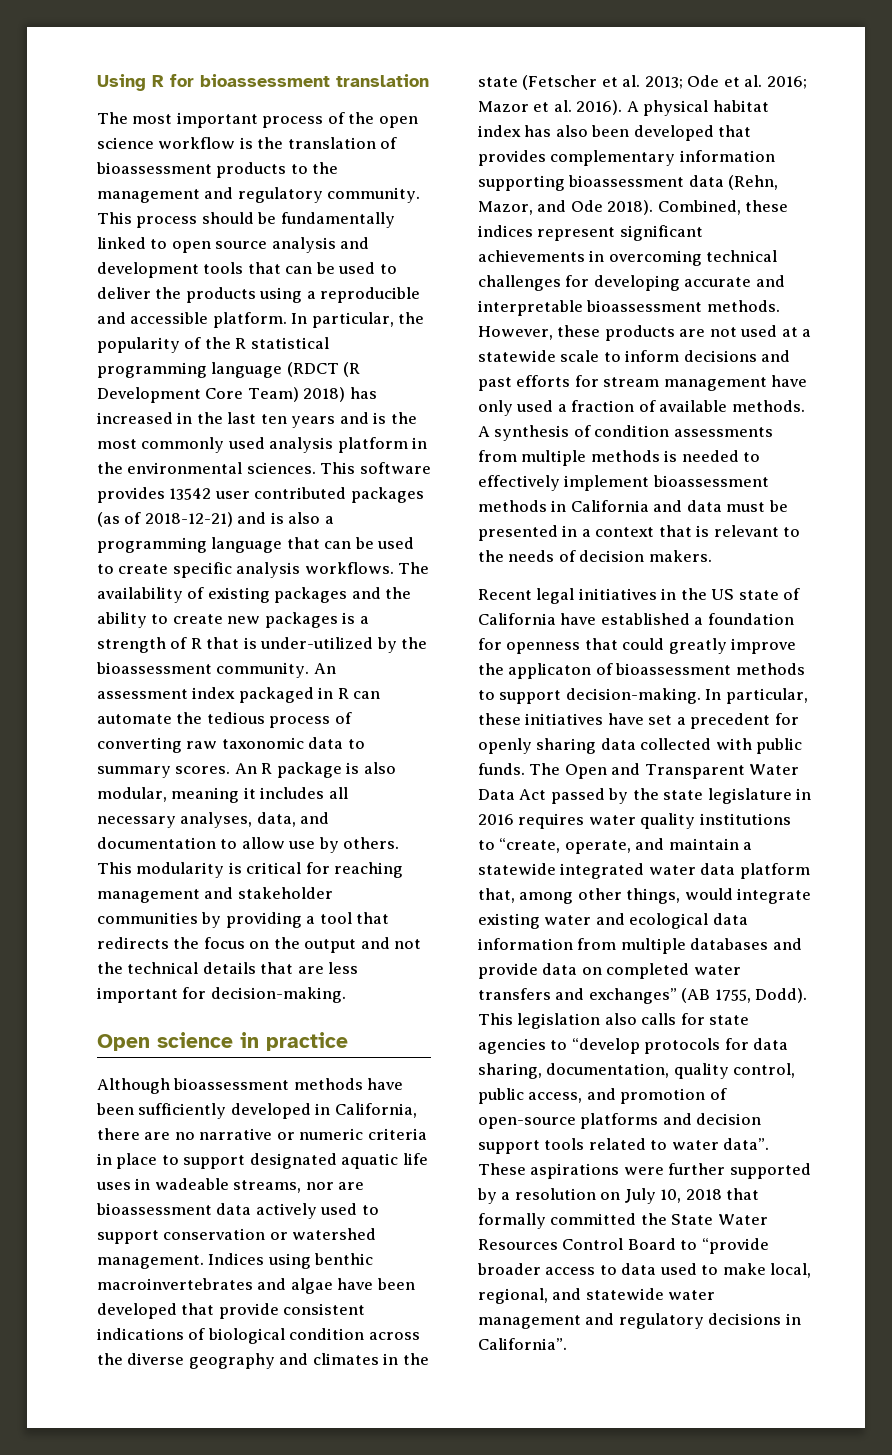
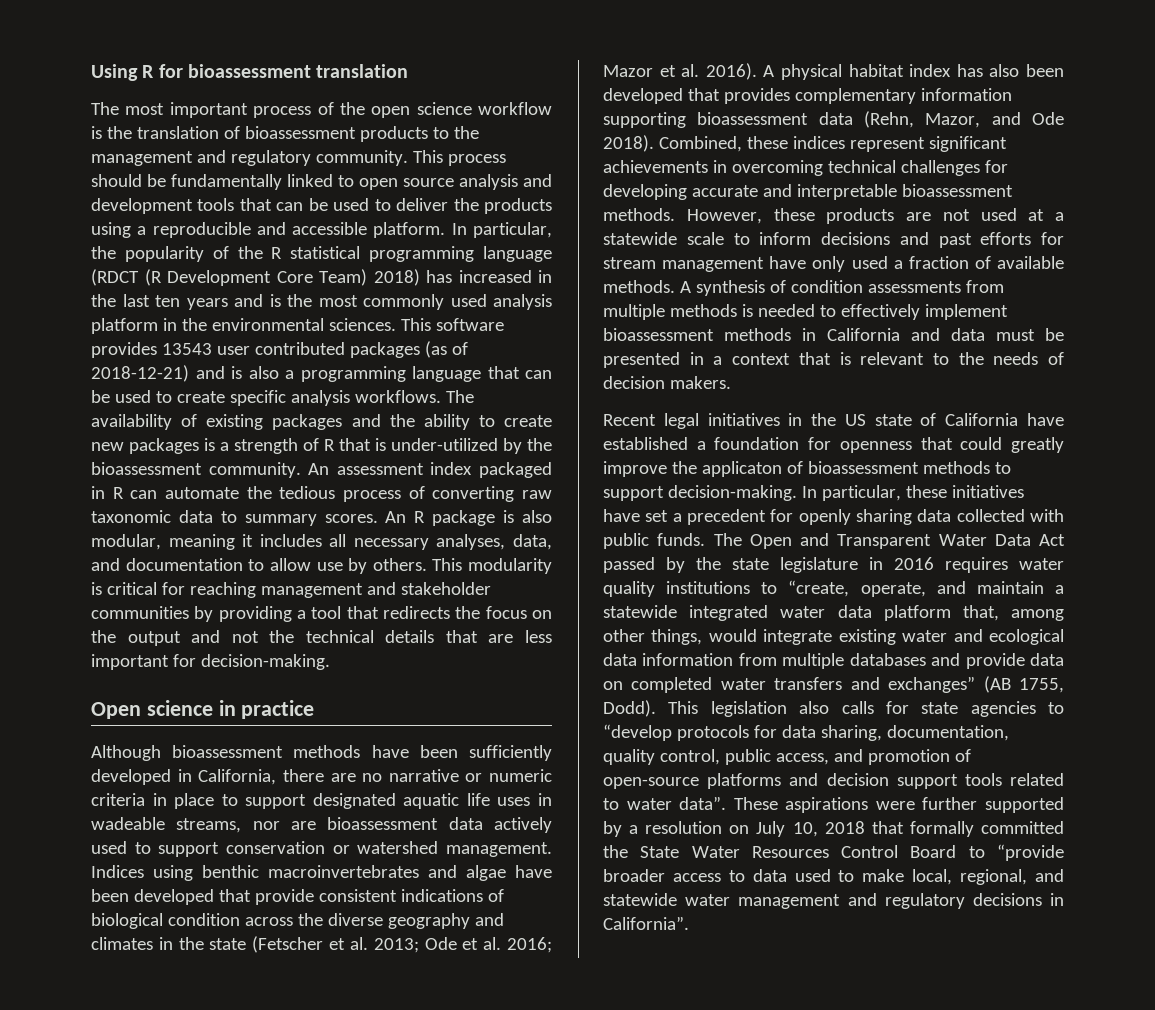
- This software provides 13542 user contributed packages (as of 2018-12-21) and is also a programming language that can be used to create specific analysis workflows.
+ This software provides 13543 user contributed packages (as of 2018-12-21) and is also a programming language that can be used to create specific analysis workflows.

